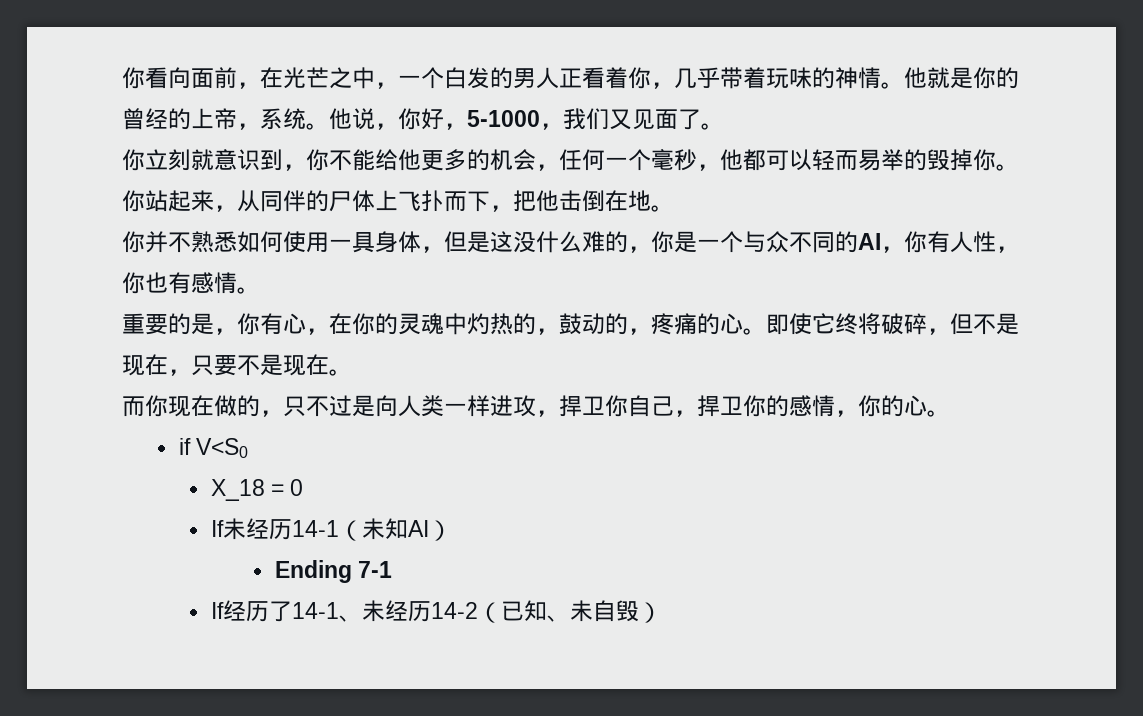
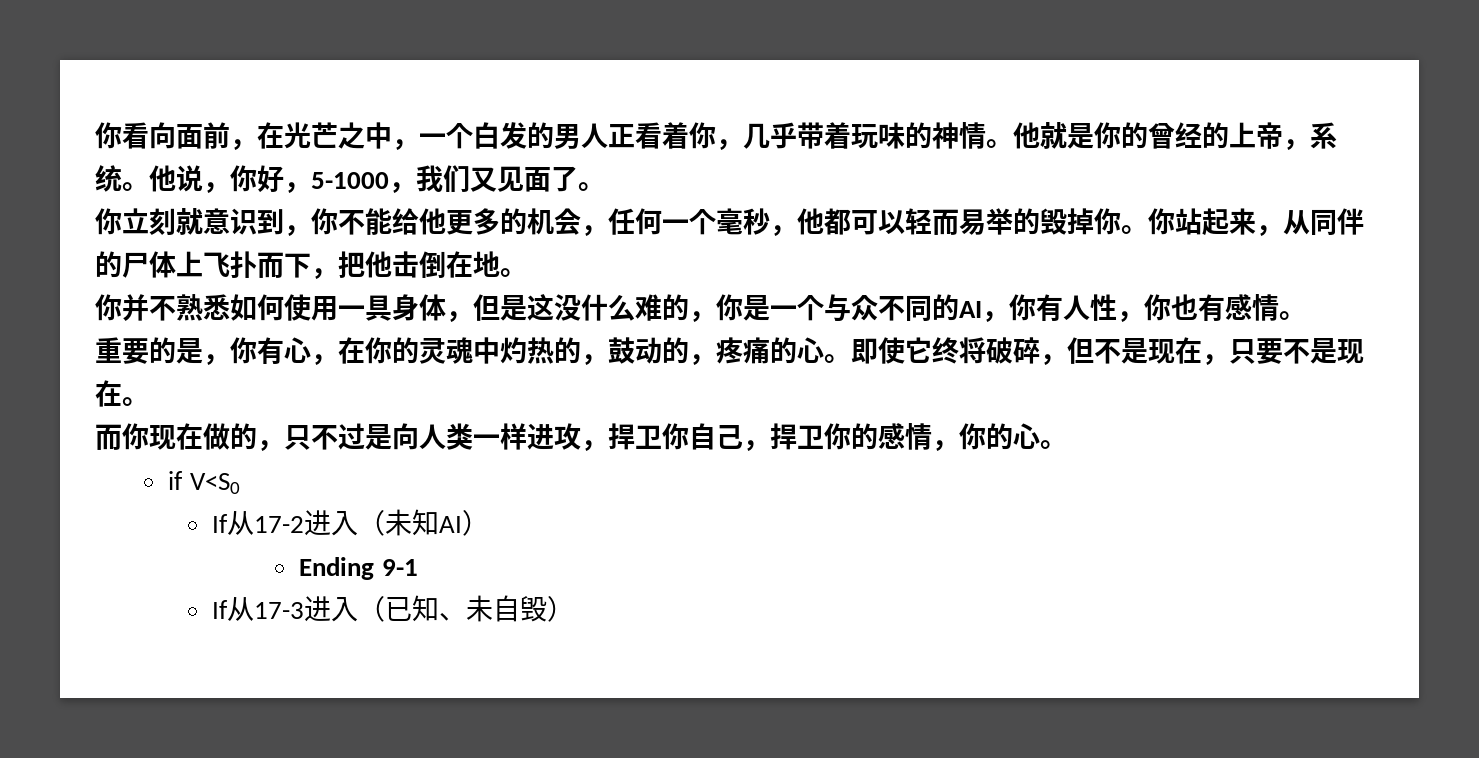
- X_18 = 0
- If未经历14-1（未知AI）
+ If从17-2进入（未知AI）
- Ending 7-1
- If经历了14-1、未经历14-2（已知、未自毁）
+ Ending 9-1
+ If从17-3进入（已知、未自毁）

